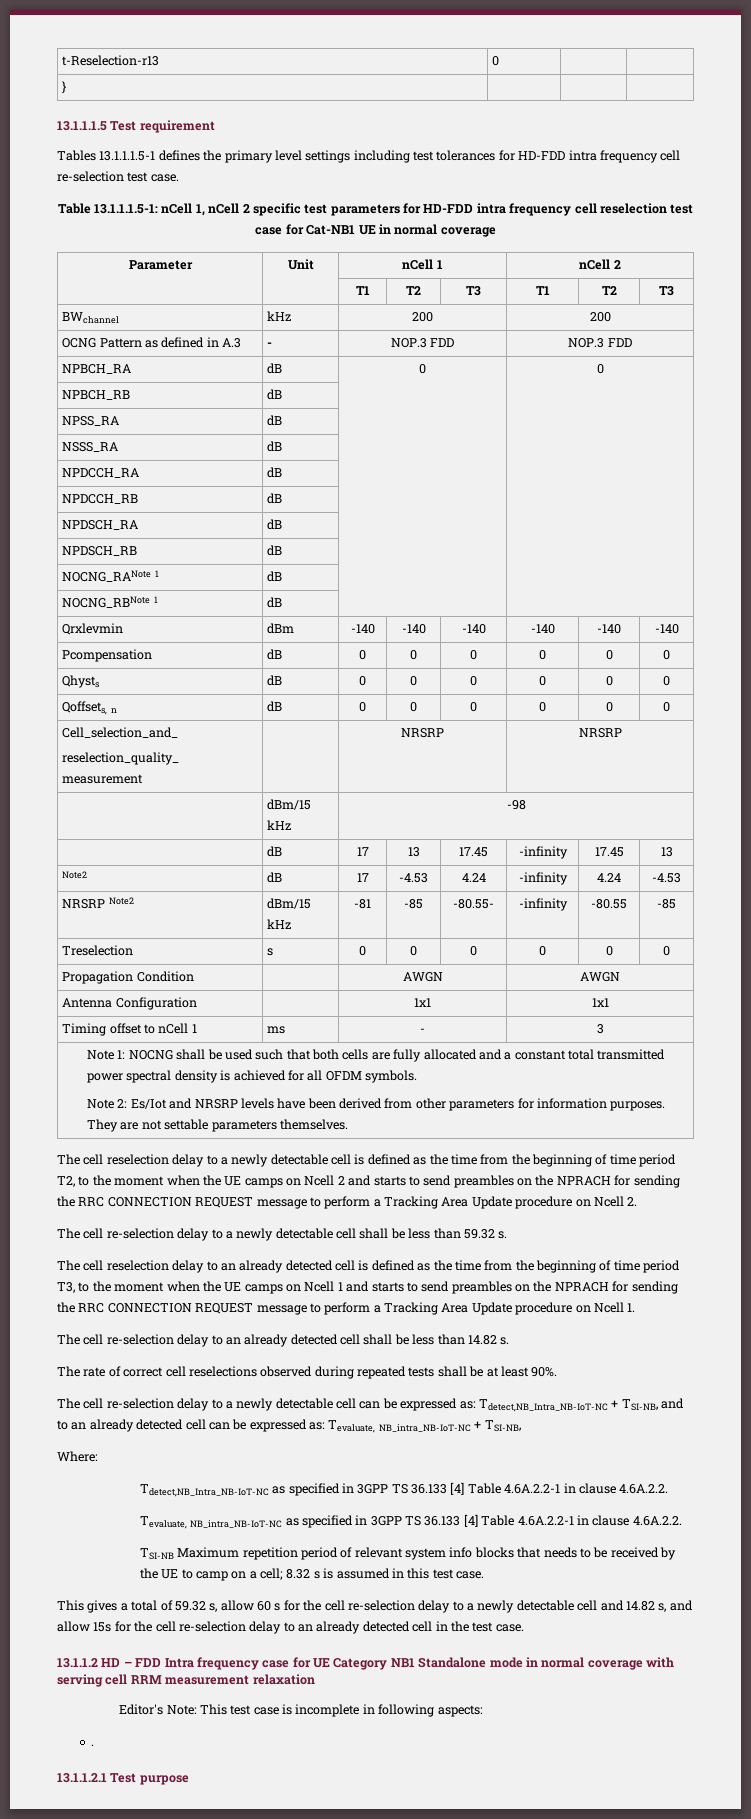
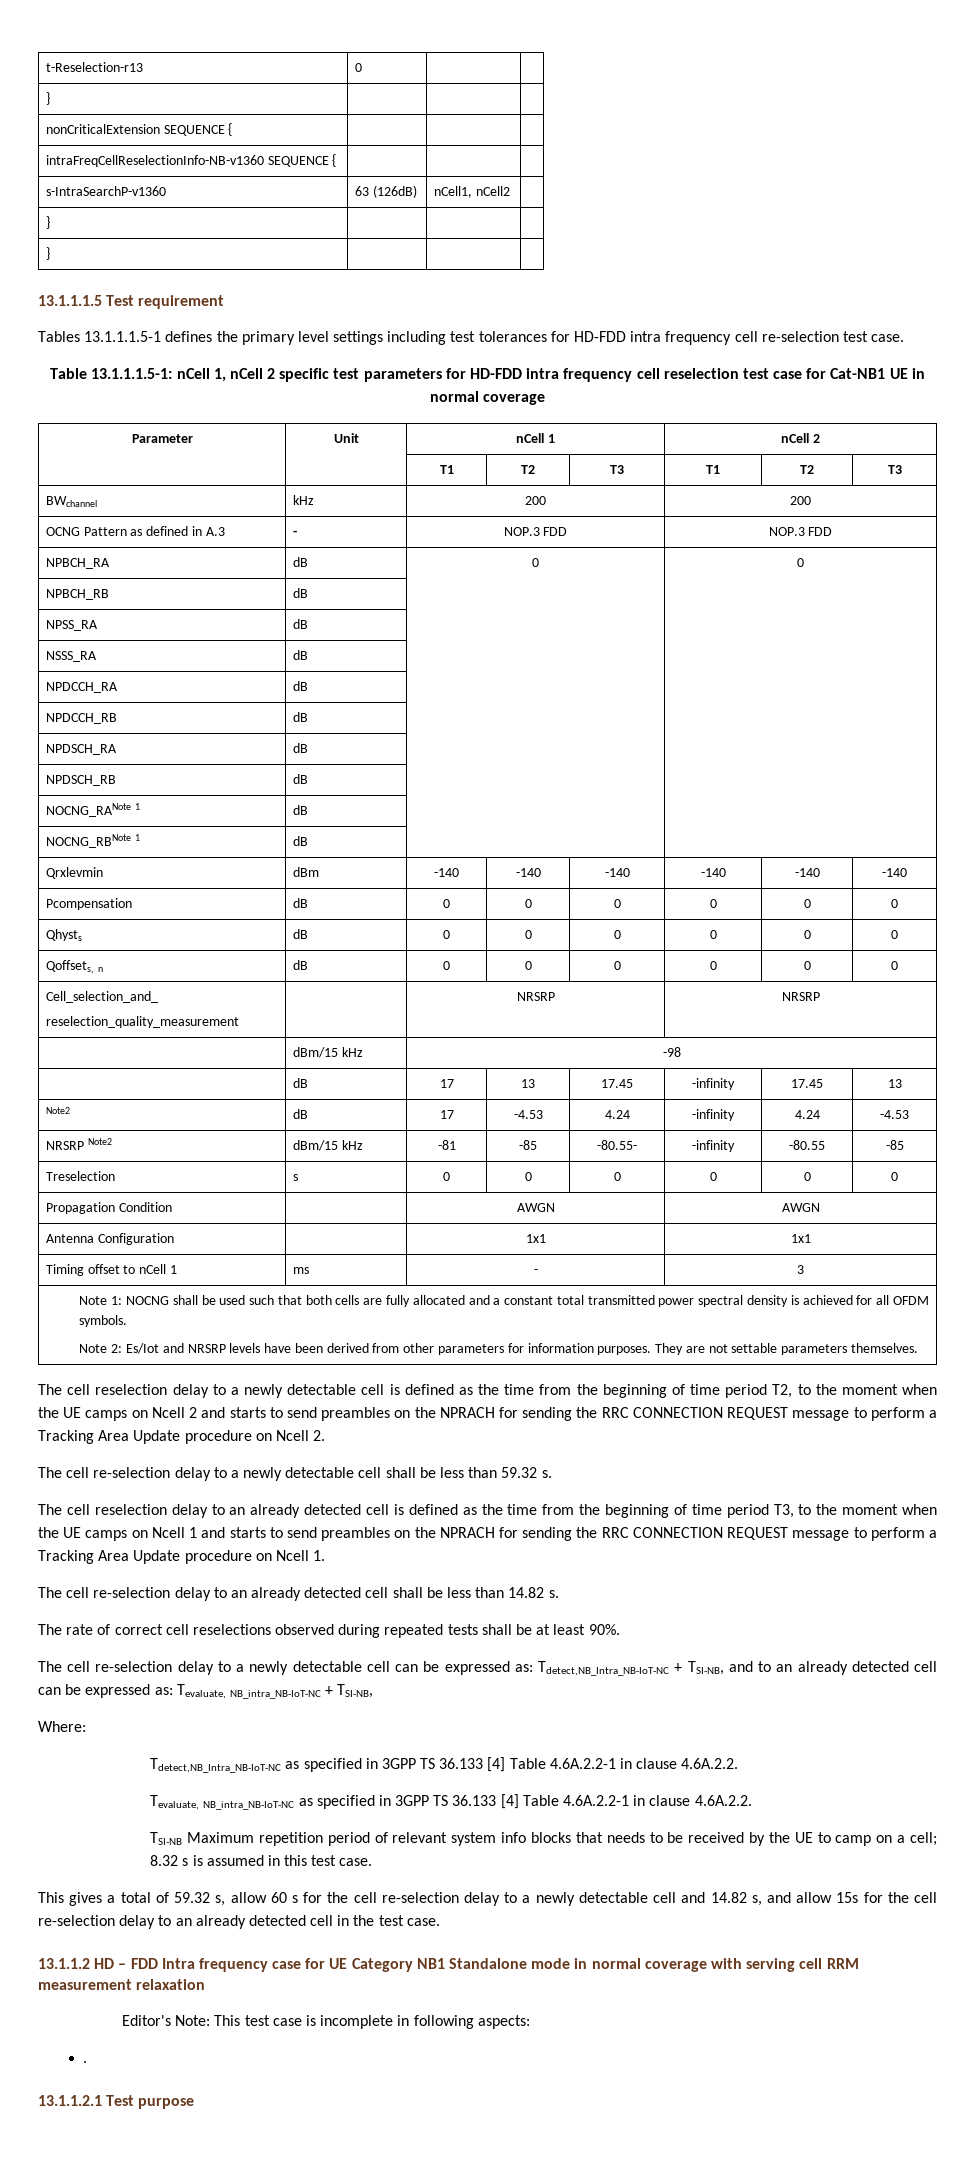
+ nonCriticalExtension SEQUENCE { | | |
+ intraFreqCellReselectionInfo-NB-v1360 SEQUENCE { | | |
+ s-IntraSearchP-v1360 | 63 (126dB) | nCell1, nCell2 |
+ } | | |
+ } | | |

